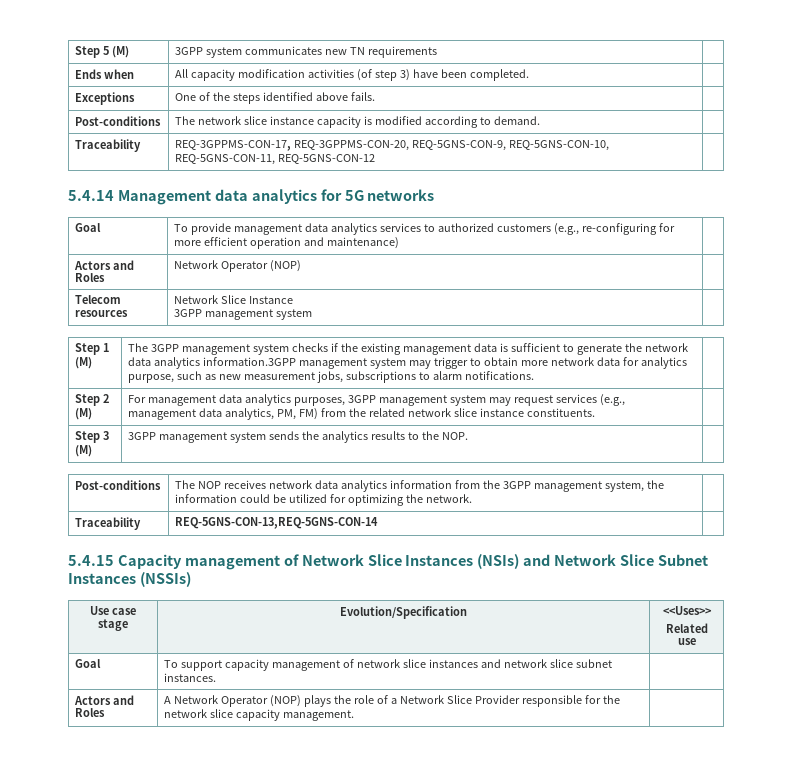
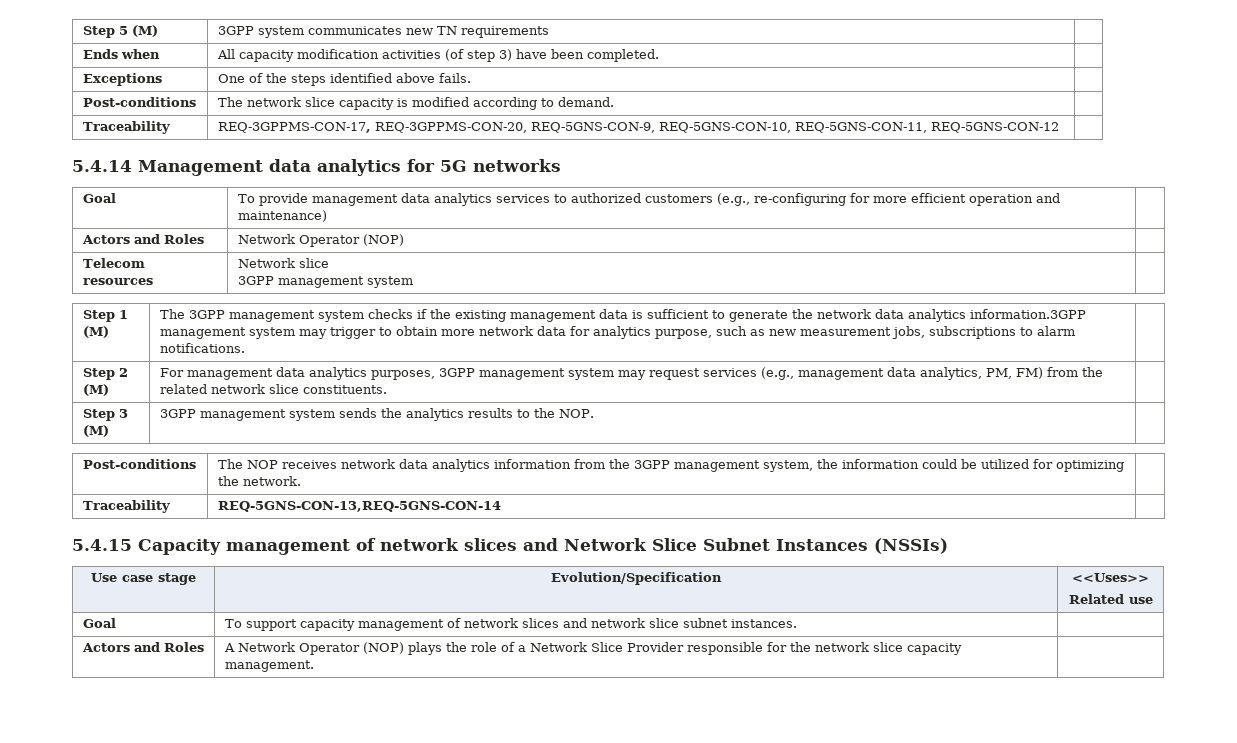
- Post-conditions | The network slice instance capacity is modified according to demand. |
+ Post-conditions | The network slice capacity is modified according to demand. |
- Telecom resources | Network Slice Instance
+ Telecom resources | Network slice
- Step 2 (M) | For management data analytics purposes, 3GPP management system may request services (e.g., management data analytics, PM, FM) from the related network slice instance constituents. |
+ Step 2 (M) | For management data analytics purposes, 3GPP management system may request services (e.g., management data analytics, PM, FM) from the related network slice constituents. |
- 5.4.15 Capacity management of Network Slice Instances (NSIs) and Network Slice Subnet Instances (NSSIs)
+ 5.4.15 Capacity management of network slices and Network Slice Subnet Instances (NSSIs)
- Goal | To support capacity management of network slice instances and network slice subnet instances. |
+ Goal | To support capacity management of network slices and network slice subnet instances. |

